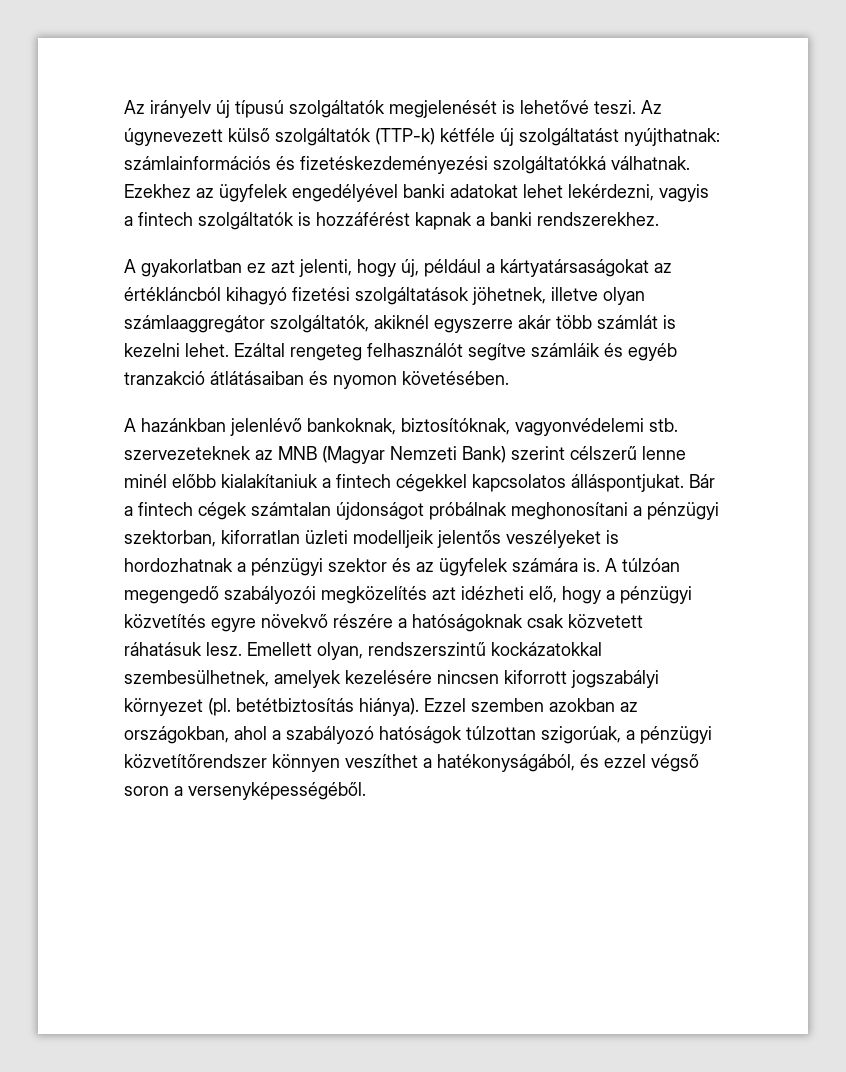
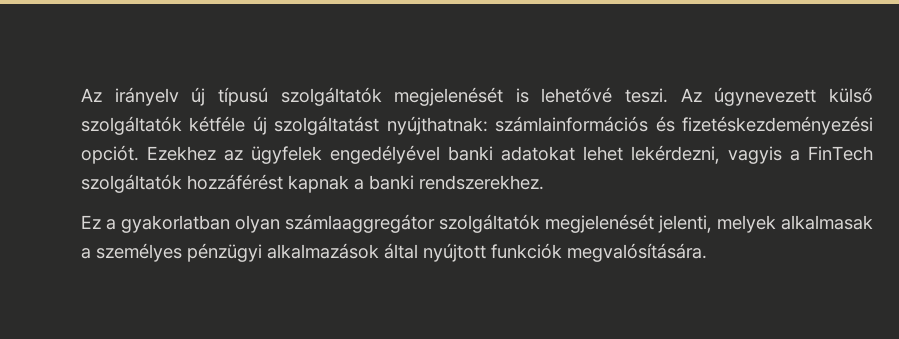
- Az úgynevezett külső szolgáltatók (TTP-k) kétféle új szolgáltatást nyújthatnak: számlainformációs és fizetéskezdeményezési szolgáltatókká válhatnak.
+ Az úgynevezett külső szolgáltatók kétféle új szolgáltatást nyújthatnak: számlainformációs és fizetéskezdeményezési opciót.
- Ezekhez az ügyfelek engedélyével banki adatokat lehet lekérdezni, vagyis a fintech szolgáltatók is hozzáférést kapnak a banki rendszerekhez.
+ Ezekhez az ügyfelek engedélyével banki adatokat lehet lekérdezni, vagyis a FinTech szolgáltatók hozzáférést kapnak a banki rendszerekhez.
- A gyakorlatban ez azt jelenti, hogy új, például a kártyatársaságokat az értékláncból kihagyó fizetési szolgáltatások jöhetnek, illetve olyan számlaaggregátor szolgáltatók, akiknél egyszerre akár több számlát is kezelni lehet. Ezáltal rengeteg felhasználót segítve számláik és egyéb tranzakció átlátásaiban és nyomon követésében.
- A hazánkban jelenlévő bankoknak, biztosítóknak, vagyonvédelemi stb. szervezeteknek az MNB (Magyar Nemzeti Bank) szerint célszerű lenne minél előbb kialakítaniuk a fintech cégekkel kapcsolatos álláspontjukat. Bár a fintech cégek számtalan újdonságot próbálnak meghonosítani a pénzügyi szektorban, kiforratlan üzleti modelljeik jelentős veszélyeket is hordozhatnak a pénzügyi szektor és az ügyfelek számára is. A túlzóan megengedő szabályozói megközelítés azt idézheti elő, hogy a pénzügyi közvetítés egyre növekvő részére a hatóságoknak csak közvetett ráhatásuk lesz. Emellett olyan, rendszerszintű kockázatokkal szembesülhetnek, amelyek kezelésére nincsen kiforrott jogszabályi környezet (pl. betétbiztosítás hiánya). Ezzel szemben azokban az országokban, ahol a szabályozó hatóságok túlzottan szigorúak, a pénzügyi közvetítőrendszer könnyen veszíthet a hatékonyságából, és ezzel végső soron a versenyképességéből.
+ Ez a gyakorlatban olyan számlaaggregátor szolgáltatók megjelenését jelenti, melyek alkalmasak a személyes pénzügyi alkalmazások által nyújtott funkciók megvalósítására.

